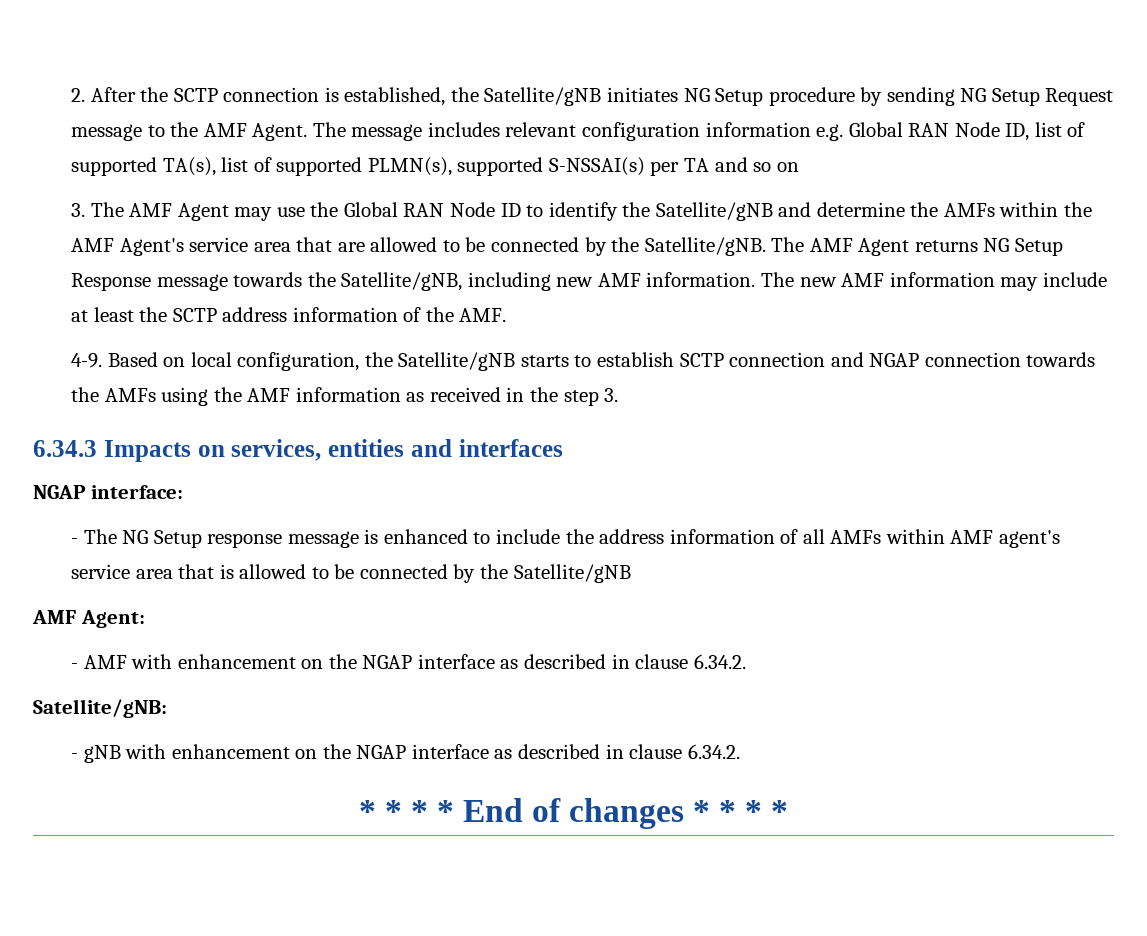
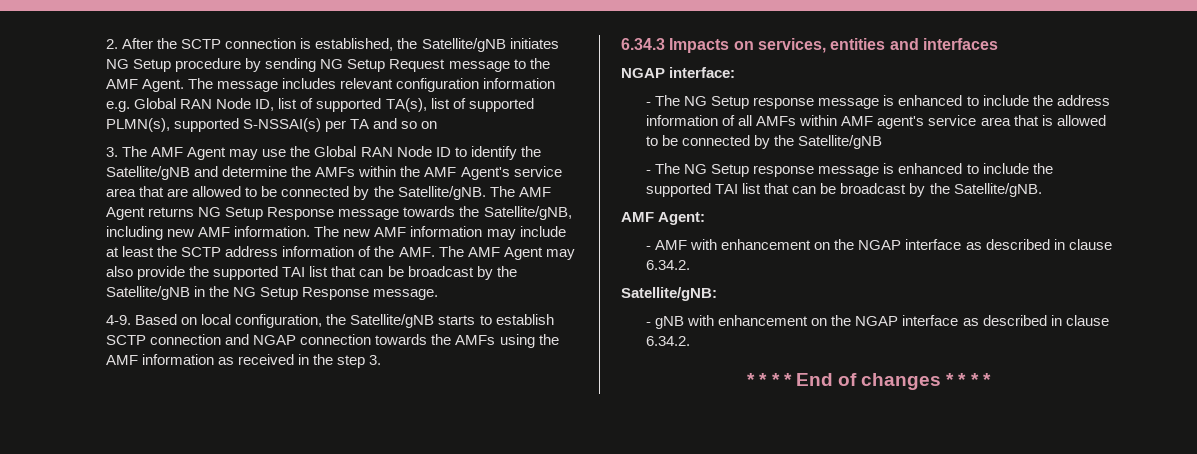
- The new AMF information may include at least the SCTP address information of the AMF.
+ The new AMF information may include at least the SCTP address information of the AMF. The AMF Agent may also provide the supported TAI list that can be broadcast by the Satellite/gNB in the NG Setup Response message.
+ - The NG Setup response message is enhanced to include the supported TAI list that can be broadcast by the Satellite/gNB.

